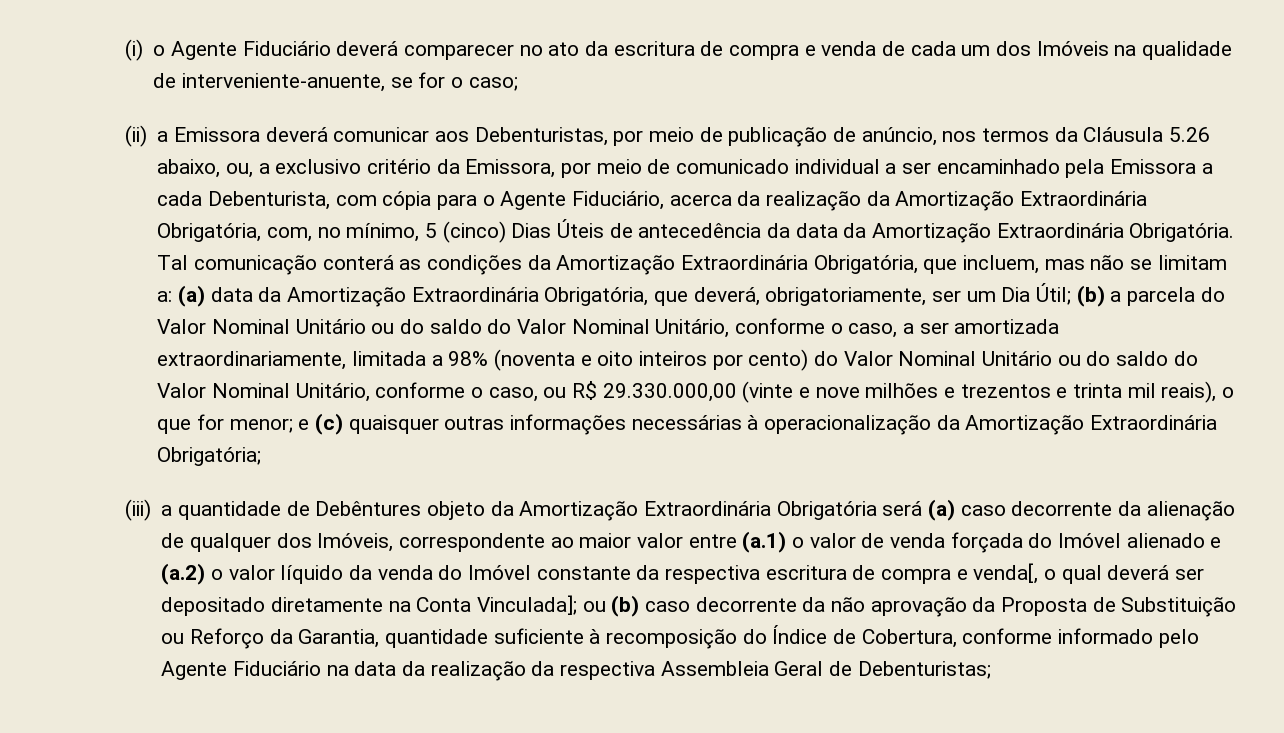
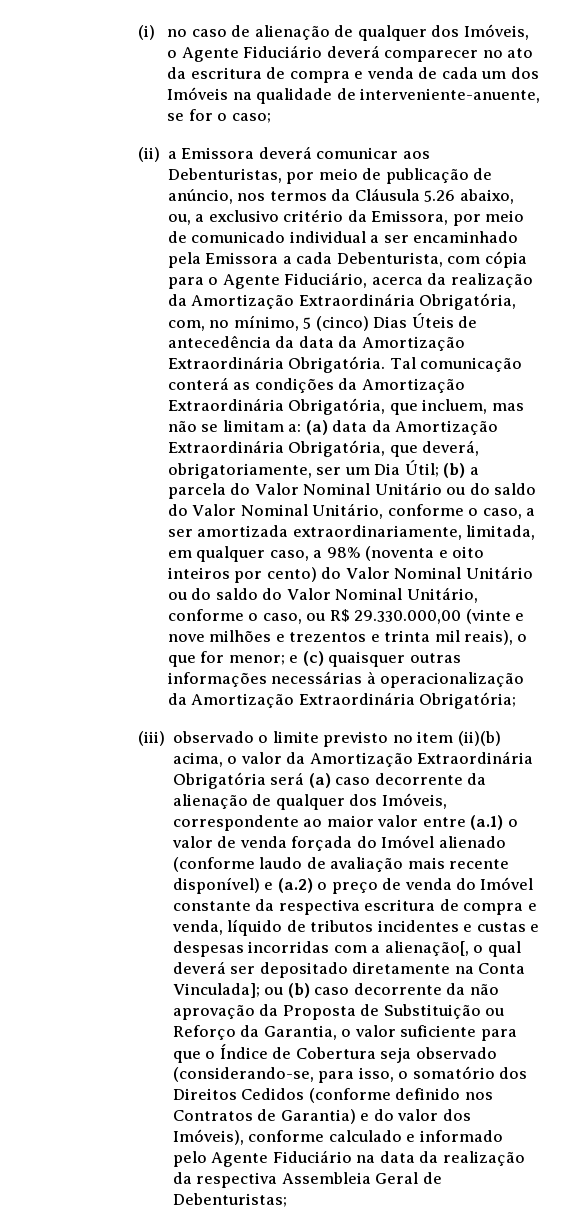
- (i) o Agente Fiduciário deverá comparecer no ato da escritura de compra e venda de cada um dos Imóveis na qualidade de interveniente-anuente, se for o caso;
+ (i) no caso de alienação de qualquer dos Imóveis, o Agente Fiduciário deverá comparecer no ato da escritura de compra e venda de cada um dos Imóveis na qualidade de interveniente-anuente, se for o caso;
- (b) a parcela do Valor Nominal Unitário ou do saldo do Valor Nominal Unitário, conforme o caso, a ser amortizada extraordinariamente, limitada a 98% (noventa e oito inteiros por cento) do Valor Nominal Unitário ou do saldo do Valor Nominal Unitário, conforme o caso, ou R$ 29.330.000,00 (vinte e nove milhões e trezentos e trinta mil reais), o que for menor;
+ (b) a parcela do Valor Nominal Unitário ou do saldo do Valor Nominal Unitário, conforme o caso, a ser amortizada extraordinariamente, limitada, em qualquer caso, a 98% (noventa e oito inteiros por cento) do Valor Nominal Unitário ou do saldo do Valor Nominal Unitário, conforme o caso, ou R$ 29.330.000,00 (vinte e nove milhões e trezentos e trinta mil reais), o que for menor;
- (iii) a quantidade de Debêntures objeto da Amortização Extraordinária Obrigatória será (a) caso decorrente da alienação de qualquer dos Imóveis, correspondente ao maior valor entre (a.1) o valor de venda forçada do Imóvel alienado e (a.2) o valor líquido da venda do Imóvel constante da respectiva escritura de compra e venda[, o qual deverá ser depositado diretamente na Conta Vinculada];
+ (iii) observado o limite previsto no item (ii)(b) acima, o valor da Amortização Extraordinária Obrigatória será (a) caso decorrente da alienação de qualquer dos Imóveis, correspondente ao maior valor entre (a.1) o valor de venda forçada do Imóvel alienado (conforme laudo de avaliação mais recente disponível) e (a.2) o preço de venda do Imóvel constante da respectiva escritura de compra e venda, líquido de tributos incidentes e custas e despesas incorridas com a alienação[, o qual deverá ser depositado diretamente na Conta Vinculada];
- ou (b) caso decorrente da não aprovação da Proposta de Substituição ou Reforço da Garantia, quantidade suficiente à recomposição do Índice de Cobertura, conforme informado pelo Agente Fiduciário na data da realização da respectiva Assembleia Geral de Debenturistas;
+ ou (b) caso decorrente da não aprovação da Proposta de Substituição ou Reforço da Garantia, o valor suficiente para que o Índice de Cobertura seja observado (considerando-se, para isso, o somatório dos Direitos Cedidos (conforme definido nos Contratos de Garantia) e do valor dos Imóveis), conforme calculado e informado pelo Agente Fiduciário na data da realização da respectiva Assembleia Geral de Debenturistas;

